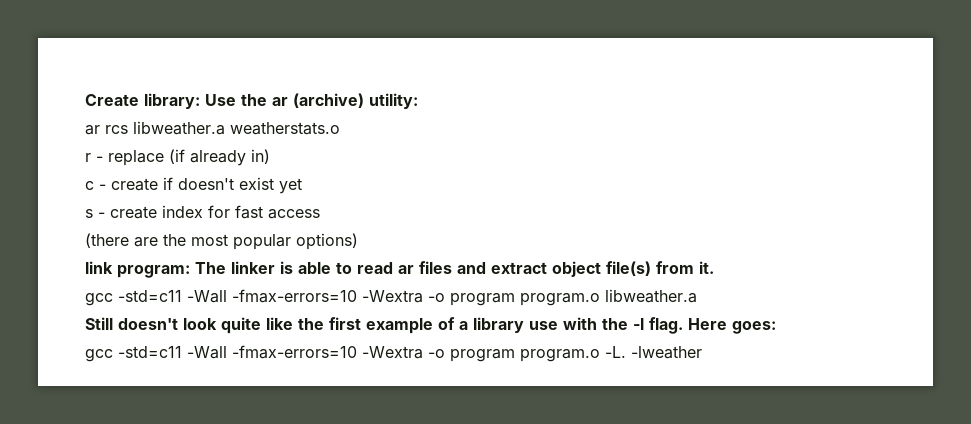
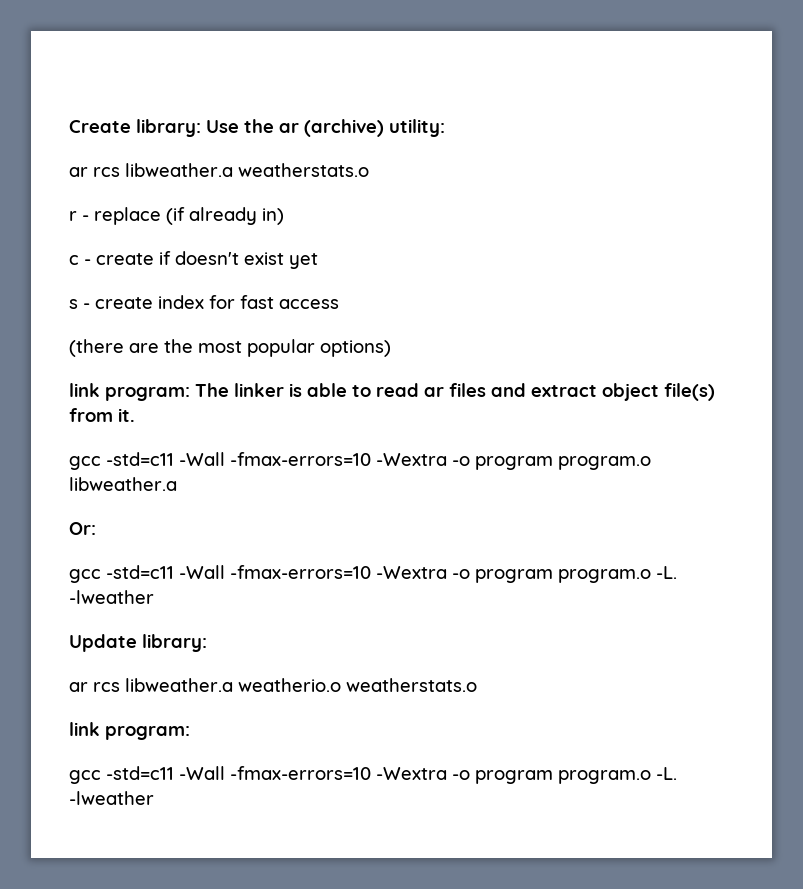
- Still doesn't look quite like the first example of a library use with the -l flag. Here goes:
+ Or:
+ Update library:
+ ar rcs libweather.a weatherio.o weatherstats.o
+ link program:
+ gcc -std=c11 -Wall -fmax-errors=10 -Wextra -o program program.o -L. -lweather

